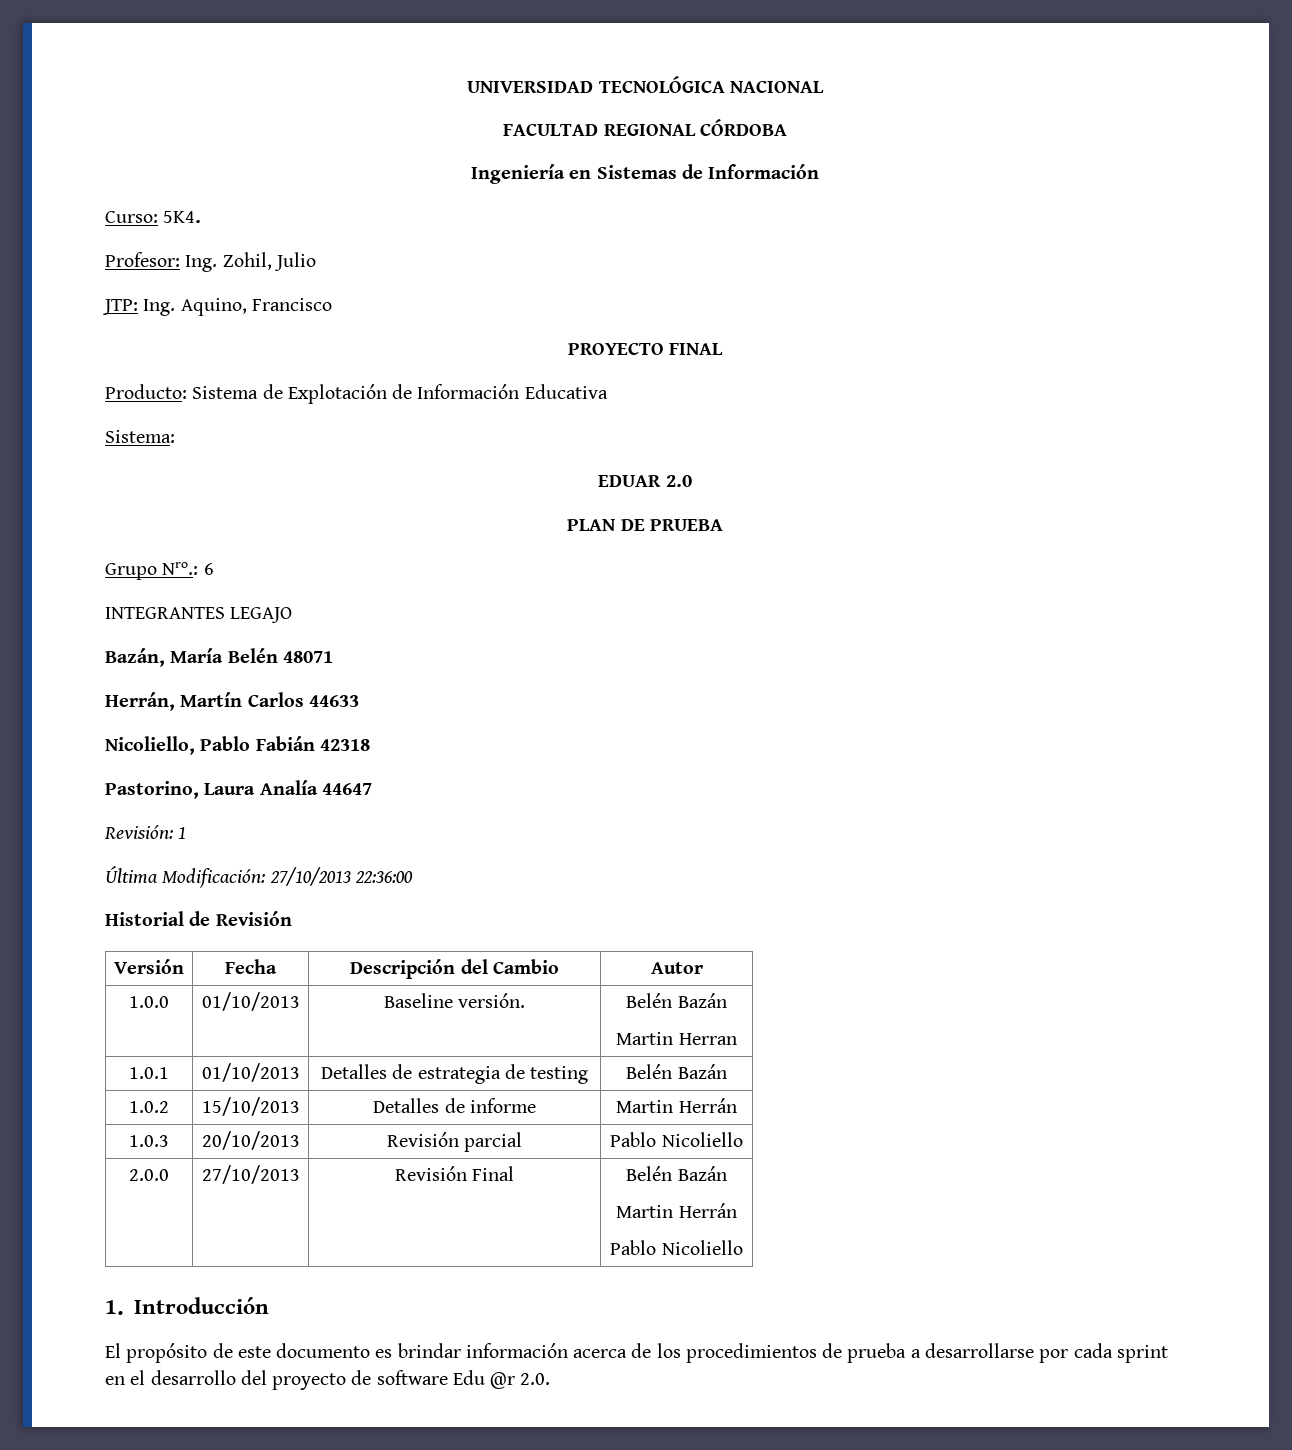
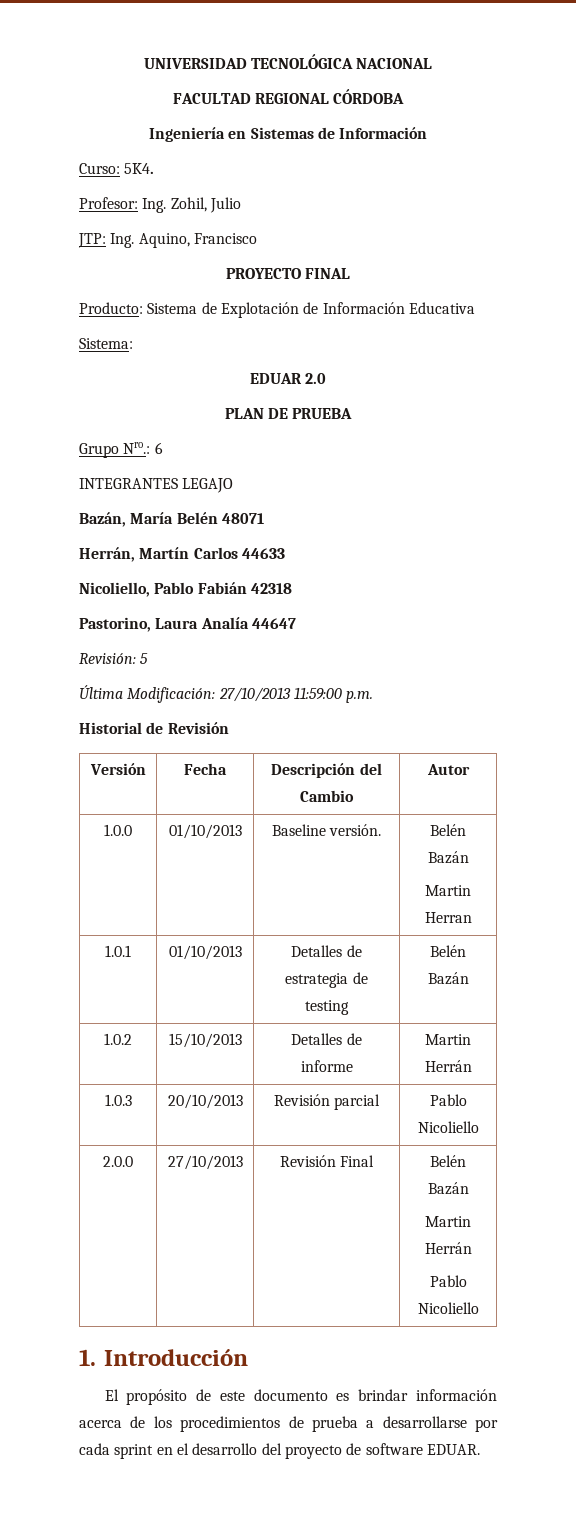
- Revisión: 1
+ Revisión: 5
- Última Modificación: 27/10/2013 22:36:00
+ Última Modificación: 27/10/2013 11:59:00 p.m.
- El propósito de este documento es brindar información acerca de los procedimientos de prueba a desarrollarse por cada sprint en el desarrollo del proyecto de software Edu @r 2.0.
+ El propósito de este documento es brindar información acerca de los procedimientos de prueba a desarrollarse por cada sprint en el desarrollo del proyecto de software EDUAR.

